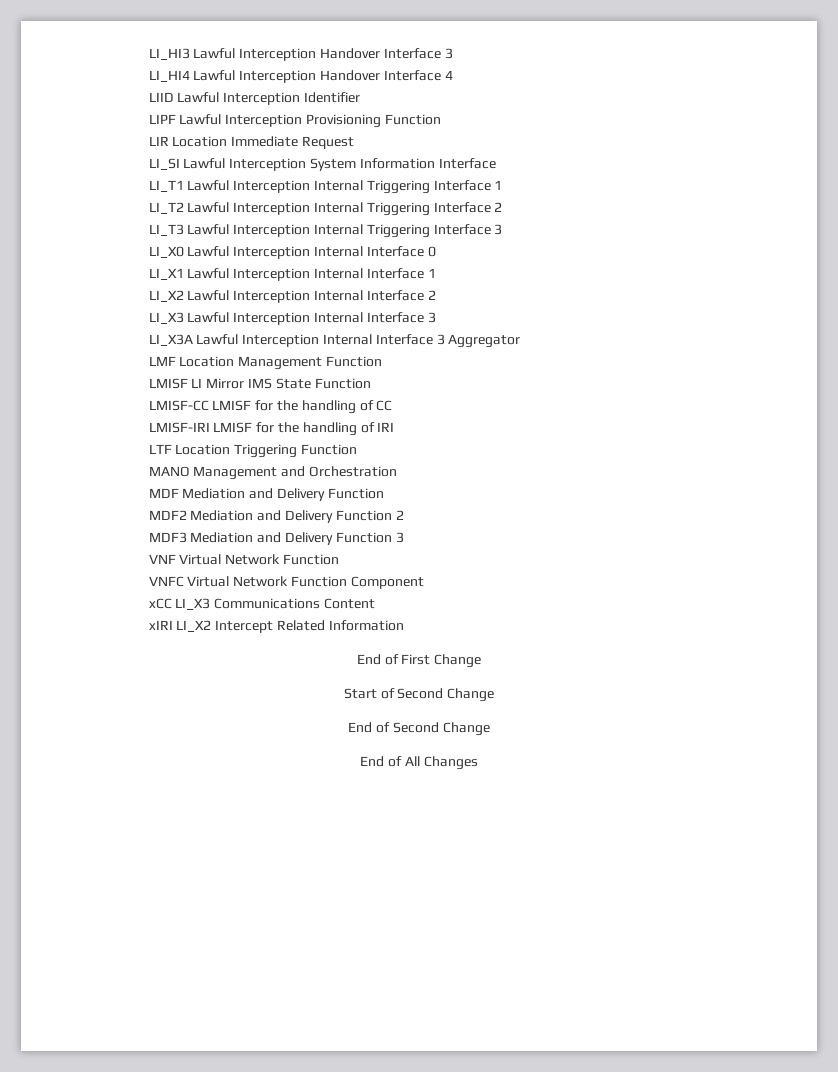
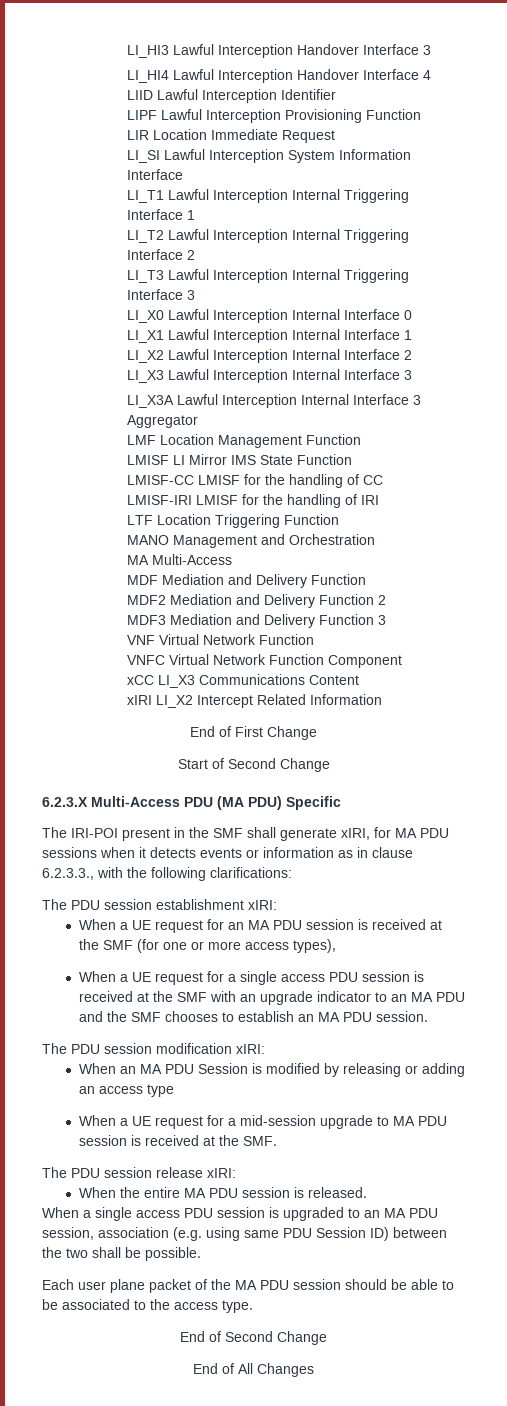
+ MA Multi-Access
+ 6.2.3.X Multi-Access PDU (MA PDU) Specific
+ The IRI-POI present in the SMF shall generate xIRI, for MA PDU sessions when it detects events or information as in clause 6.2.3.3., with the following clarifications:
+ The PDU session establishment xIRI:
+ When a UE request for an MA PDU session is received at the SMF (for one or more access types),
+ When a UE request for a single access PDU session is received at the SMF with an upgrade indicator to an MA PDU and the SMF chooses to establish an MA PDU session.
+ The PDU session modification xIRI:
+ When an MA PDU Session is modified by releasing or adding an access type
+ When a UE request for a mid-session upgrade to MA PDU session is received at the SMF.
+ The PDU session release xIRI:
+ When the entire MA PDU session is released.
+ When a single access PDU session is upgraded to an MA PDU session, association (e.g. using same PDU Session ID) between the two shall be possible.
+ Each user plane packet of the MA PDU session should be able to be associated to the access type.

